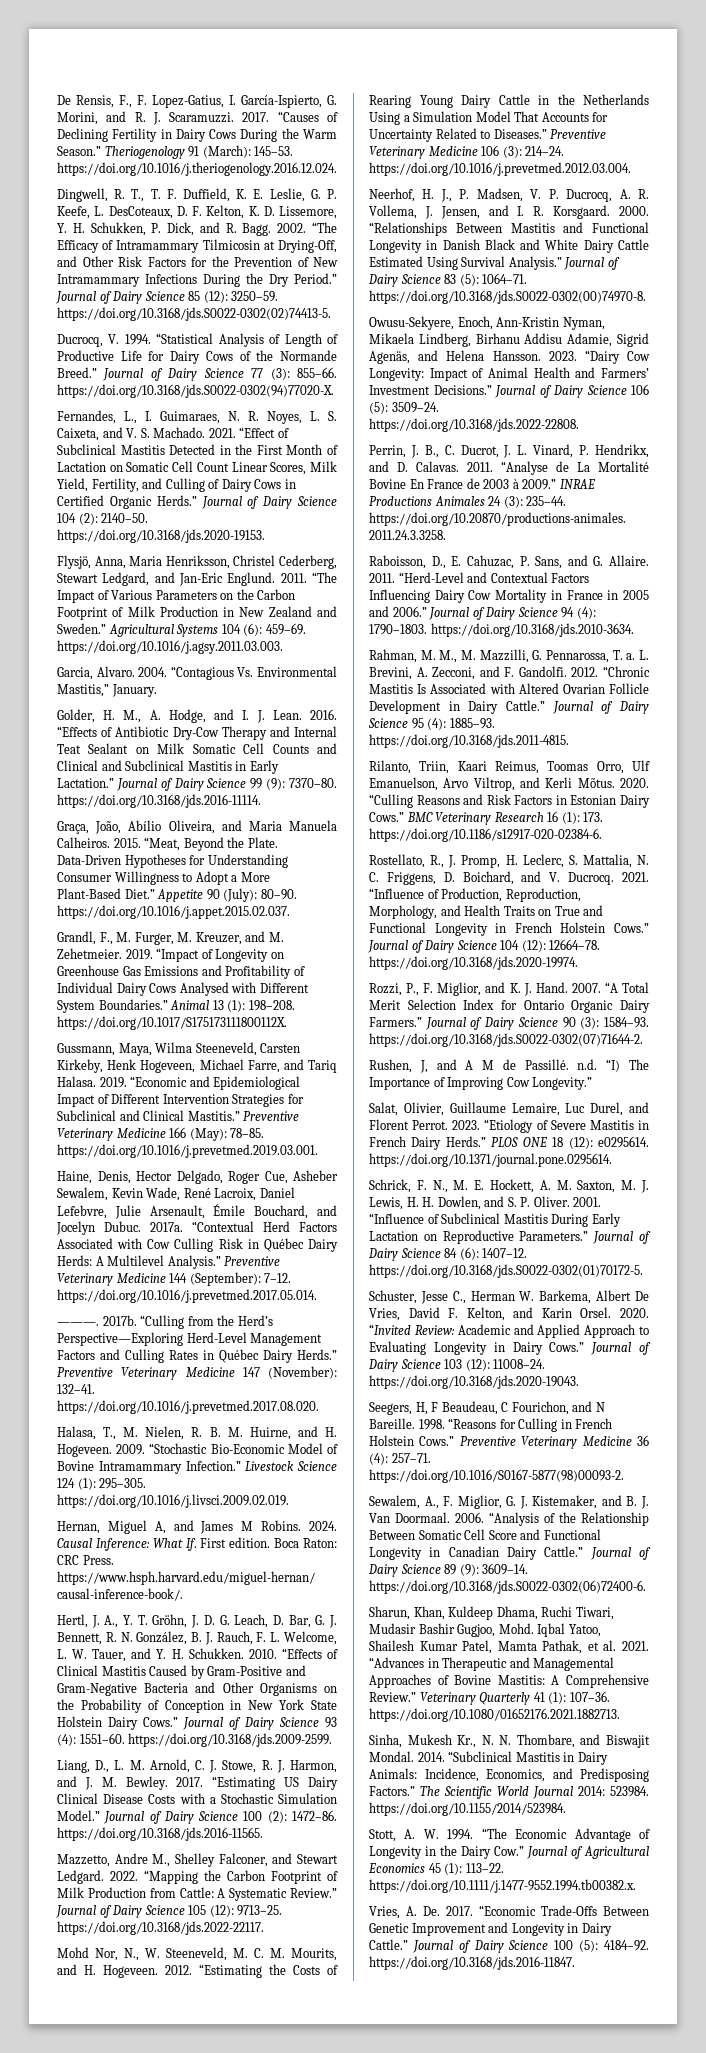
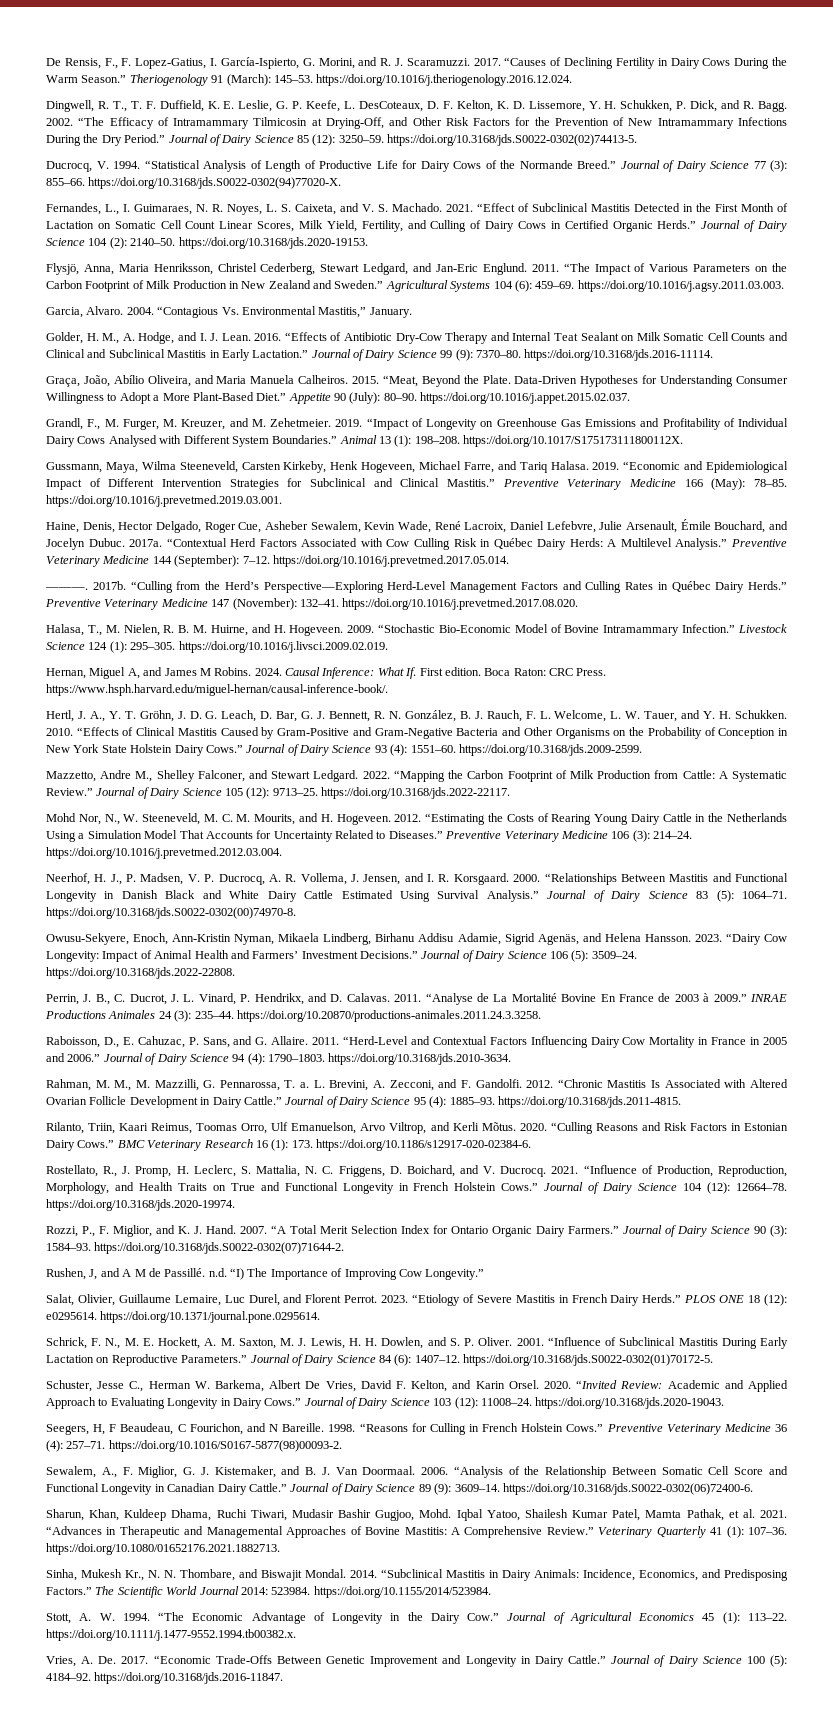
- Liang, D., L. M. Arnold, C. J. Stowe, R. J. Harmon, and J. M. Bewley. 2017. “Estimating US Dairy Clinical Disease Costs with a Stochastic Simulation Model.” Journal of Dairy Science 100 (2): 1472–86. https://doi.org/10.3168/jds.2016-11565.

